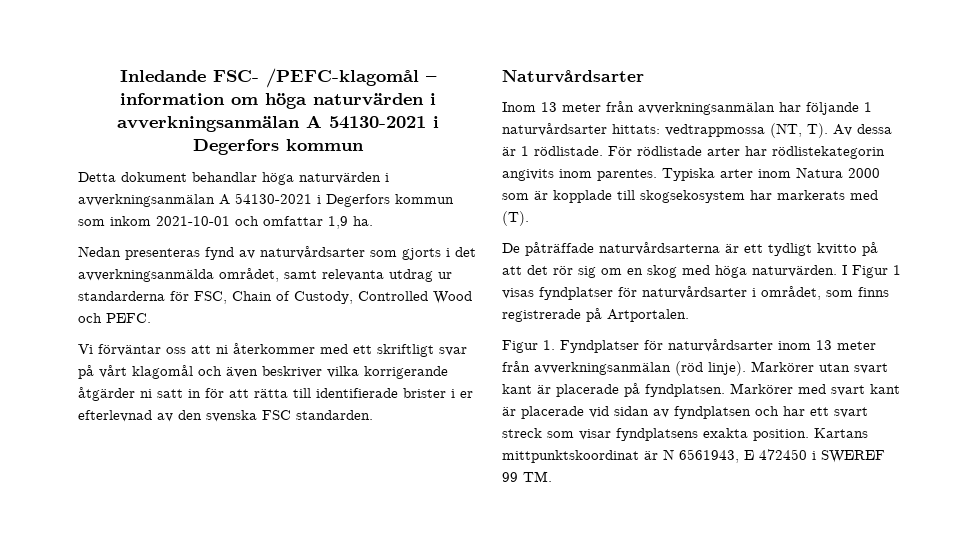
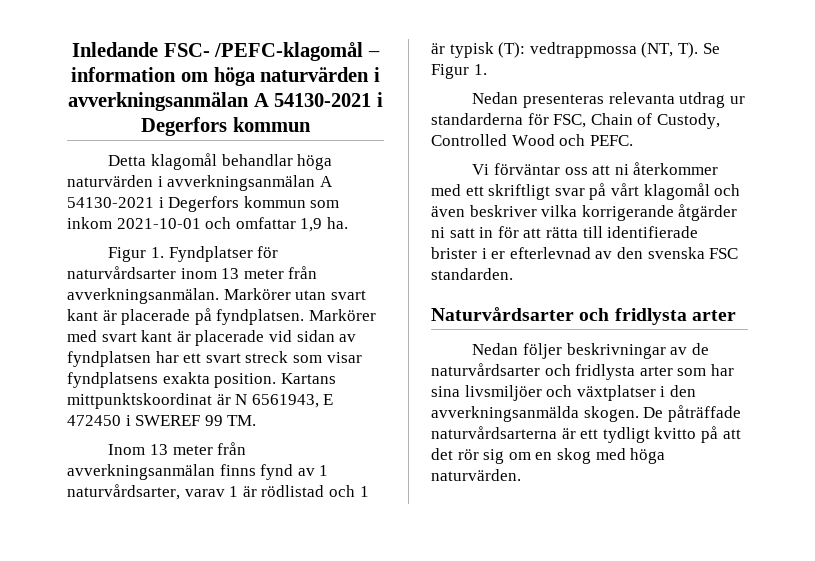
- Detta dokument behandlar höga naturvärden i avverkningsanmälan A 54130-2021 i Degerfors kommun som inkom 2021-10-01 och omfattar 1,9 ha.
+ Detta klagomål behandlar höga naturvärden i avverkningsanmälan A 54130-2021 i Degerfors kommun som inkom 2021-10-01 och omfattar 1,9 ha.
- Nedan presenteras fynd av naturvårdsarter som gjorts i det avverkningsanmälda området, samt relevanta utdrag ur standarderna för FSC, Chain of Custody, Controlled Wood och PEFC.
+ Figur 1. Fyndplatser för naturvårdsarter inom 13 meter från avverkningsanmälan. Markörer utan svart kant är placerade på fyndplatsen. Markörer med svart kant är placerade vid sidan av fyndplatsen har ett svart streck som visar fyndplatsens exakta position. Kartans mittpunktskoordinat är N 6561943, E 472450 i SWEREF 99 TM.
+ Inom 13 meter från avverkningsanmälan finns fynd av 1 naturvårdsarter, varav 1 är rödlistad och 1 är typisk (T): vedtrappmossa (NT, T). Se Figur 1.
+ Nedan presenteras relevanta utdrag ur standarderna för FSC, Chain of Custody, Controlled Wood och PEFC.
- Naturvårdsarter
- Inom 13 meter från avverkningsanmälan har följande 1 naturvårdsarter hittats: vedtrappmossa (NT, T). Av dessa är 1 rödlistade. För rödlistade arter har rödlistekategorin angivits inom parentes. Typiska arter inom Natura 2000 som är kopplade till skogsekosystem har markerats med (T).
- De påträffade naturvårdsarterna är ett tydligt kvitto på att det rör sig om en skog med höga naturvärden. I Figur 1 visas fyndplatser för naturvårdsarter i området, som finns registrerade på Artportalen.
- Figur 1. Fyndplatser för naturvårdsarter inom 13 meter från avverkningsanmälan (röd linje). Markörer utan svart kant är placerade på fyndplatsen. Markörer med svart kant är placerade vid sidan av fyndplatsen och har ett svart streck som visar fyndplatsens exakta position. Kartans mittpunktskoordinat är N 6561943, E 472450 i SWEREF 99 TM.
+ Naturvårdsarter och fridlysta arter
+ Nedan följer beskrivningar av de naturvårdsarter och fridlysta arter som har sina livsmiljöer och växtplatser i den avverkningsanmälda skogen. De påträffade naturvårdsarterna är ett tydligt kvitto på att det rör sig om en skog med höga naturvärden.

